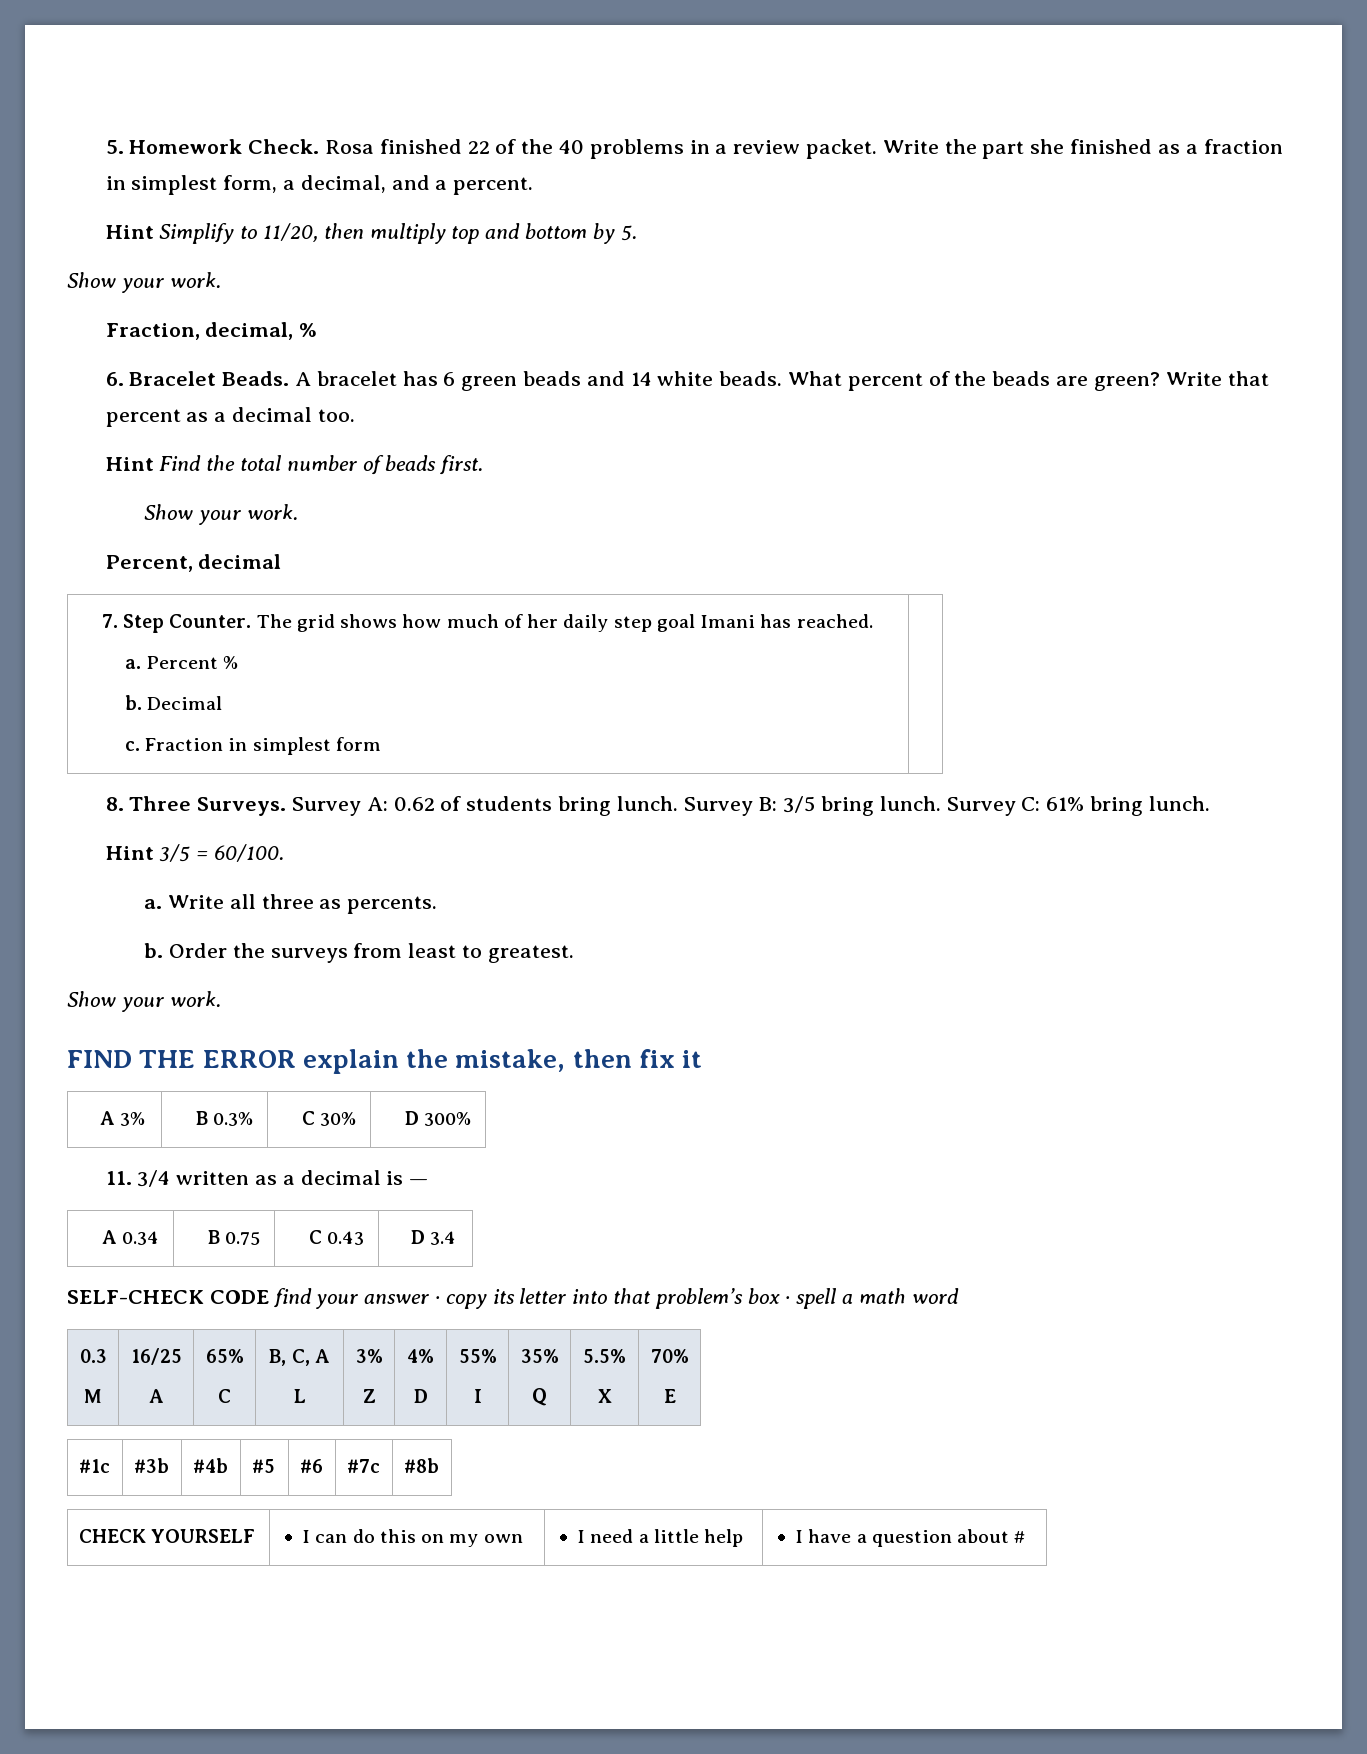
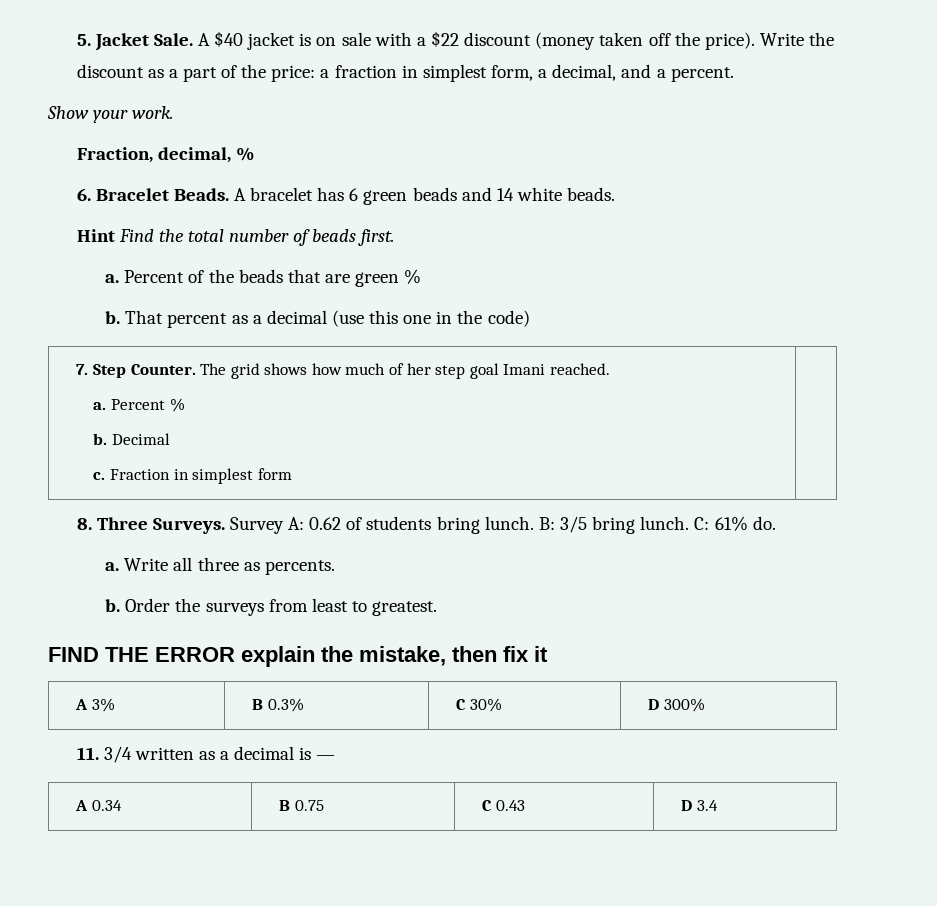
- 5. Homework Check. Rosa finished 22 of the 40 problems in a review packet. Write the part she finished as a fraction in simplest form, a decimal, and a percent.
+ 5. Jacket Sale. A $40 jacket is on sale with a $22 discount (money taken off the price). Write the discount as a part of the price: a fraction in simplest form, a decimal, and a percent.
- Hint Simplify to 11/20, then multiply top and bottom by 5.
- What percent of the beads are green? Write that percent as a decimal too.
  Hint Find the total number of beads first.
- Show your work.
- Percent, decimal
+ a. Percent of the beads that are green %
+ b. That percent as a decimal (use this one in the code)
- 7. Step Counter. The grid shows how much of her daily step goal Imani has reached.
+ 7. Step Counter. The grid shows how much of her step goal Imani reached.
- Survey B: 3/5 bring lunch.
+ B: 3/5 bring lunch.
- Survey C: 61% bring lunch.
- Hint 3/5 = 60/100.
+ C: 61% do.
  Order the surveys from least to greatest.
- Show your work.
- SELF-CHECK CODE find your answer · copy its letter into that problem’s box · spell a math word
- 0.3
- M | 16/25
- A | 65%
- C | B, C, A
- L | 3%
- Z | 4%
- D | 55%
- I | 35%
- Q | 5.5%
- X | 70%
- E
- #1c | #3b | #4b | #5 | #6 | #7c | #8b
- CHECK YOURSELF | I can do this on my own | I need a little help | I have a question about #

